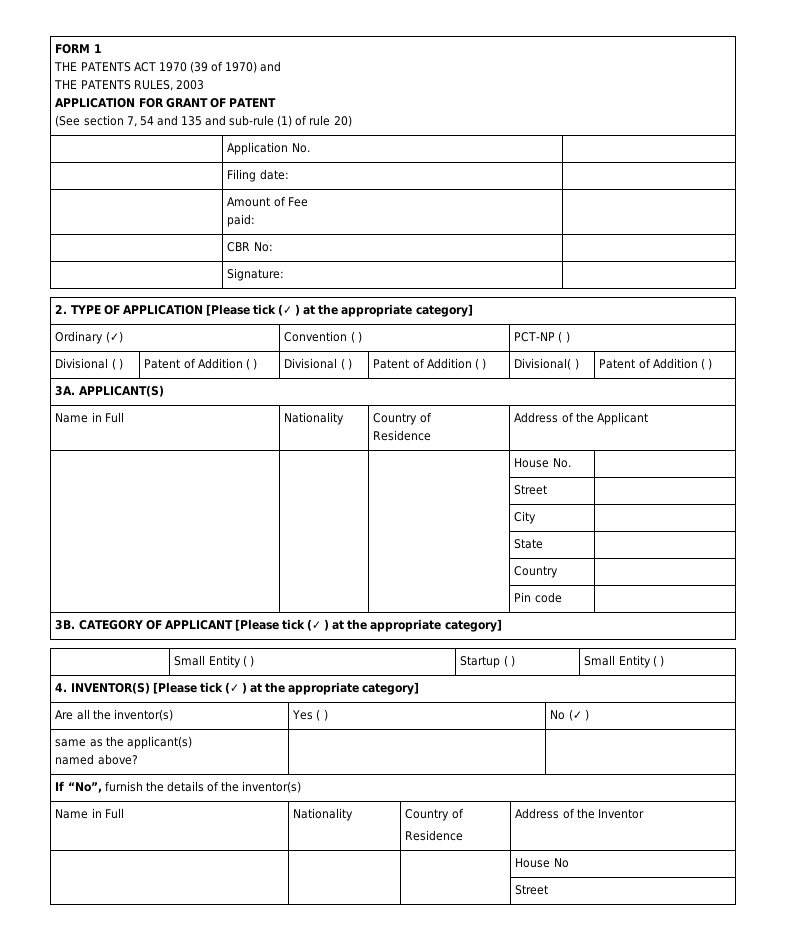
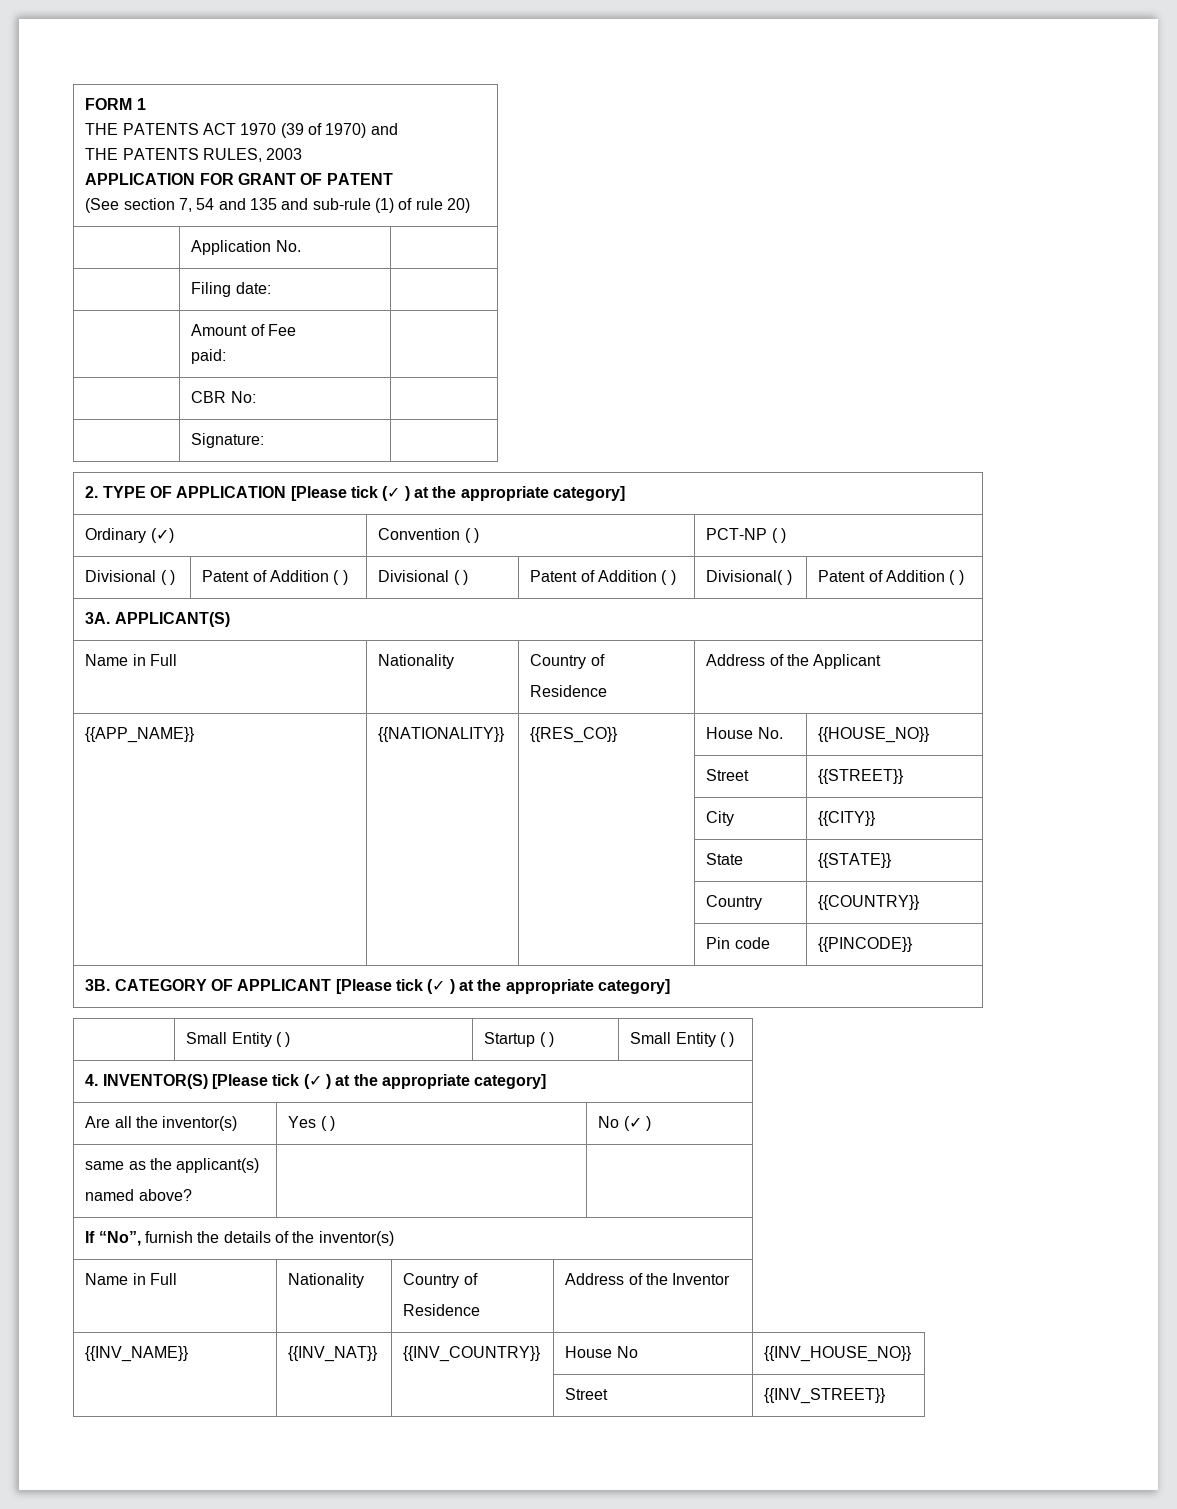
- | | | House No. |
- | | | Street |
+ {{APP_NAME}} | {{NATIONALITY}} | {{RES_CO}} | House No. | {{HOUSE_NO}}
+ | | | Street | {{STREET}}
- | | | City |
+ | | | City | {{CITY}}
- | | | State |
+ | | | State | {{STATE}}
- | | | Country |
+ | | | Country | {{COUNTRY}}
- | | | Pin code |
+ | | | Pin code | {{PINCODE}}
- | | | House No
- | | | Street
+ {{INV_NAME}} | {{INV_NAT}} | {{INV_COUNTRY}} | House No | {{INV_HOUSE_NO}}
+ | | | Street | {{INV_STREET}}

